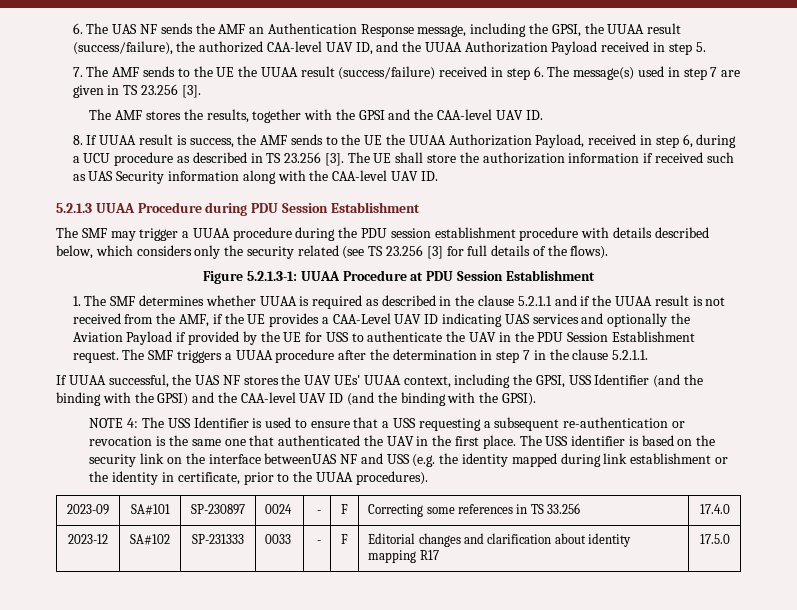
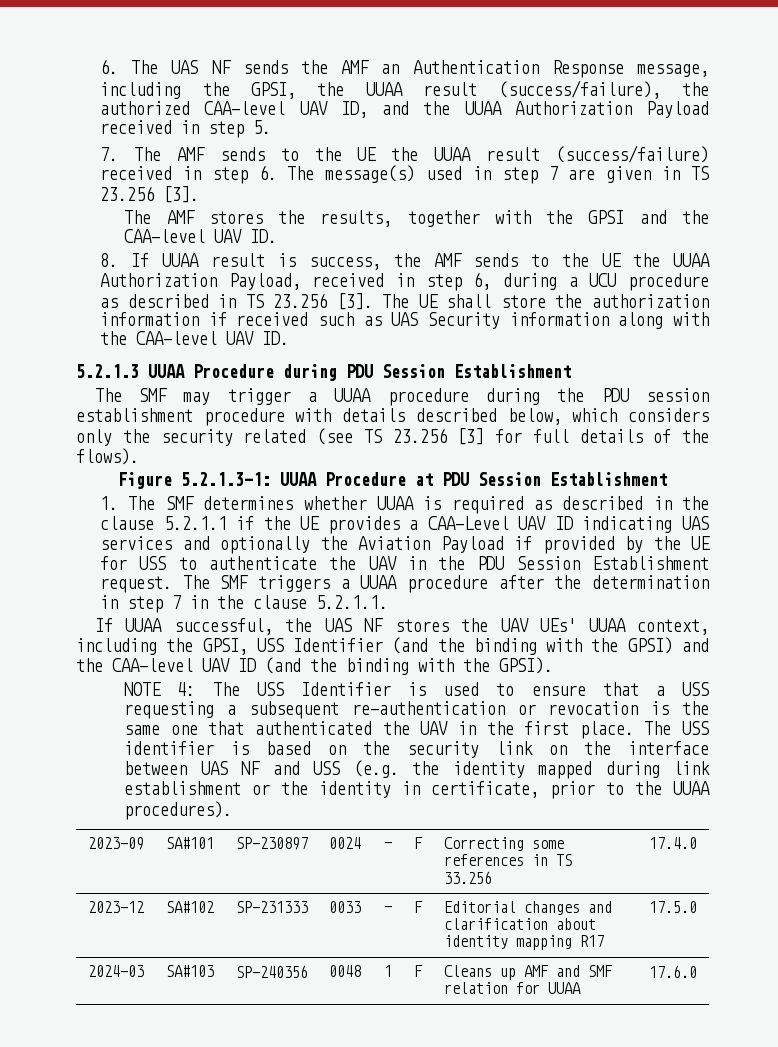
- 1. The SMF determines whether UUAA is required as described in the clause 5.2.1.1 and if the UUAA result is not received from the AMF, if the UE provides a CAA-Level UAV ID indicating UAS services and optionally the Aviation Payload if provided by the UE for USS to authenticate the UAV in the PDU Session Establishment request.
+ 1. The SMF determines whether UUAA is required as described in the clause 5.2.1.1 if the UE provides a CAA-Level UAV ID indicating UAS services and optionally the Aviation Payload if provided by the UE for USS to authenticate the UAV in the PDU Session Establishment request.
- The USS identifier is based on the security link on the interface betweenUAS NF and USS (e.g. the identity mapped during link establishment or the identity in certificate, prior to the UUAA procedures).
+ The USS identifier is based on the security link on the interface between UAS NF and USS (e.g. the identity mapped during link establishment or the identity in certificate, prior to the UUAA procedures).
+ 2024-03 | SA#103 | SP-240356 | 0048 | 1 | F | Cleans up AMF and SMF relation for UUAA | 17.6.0

